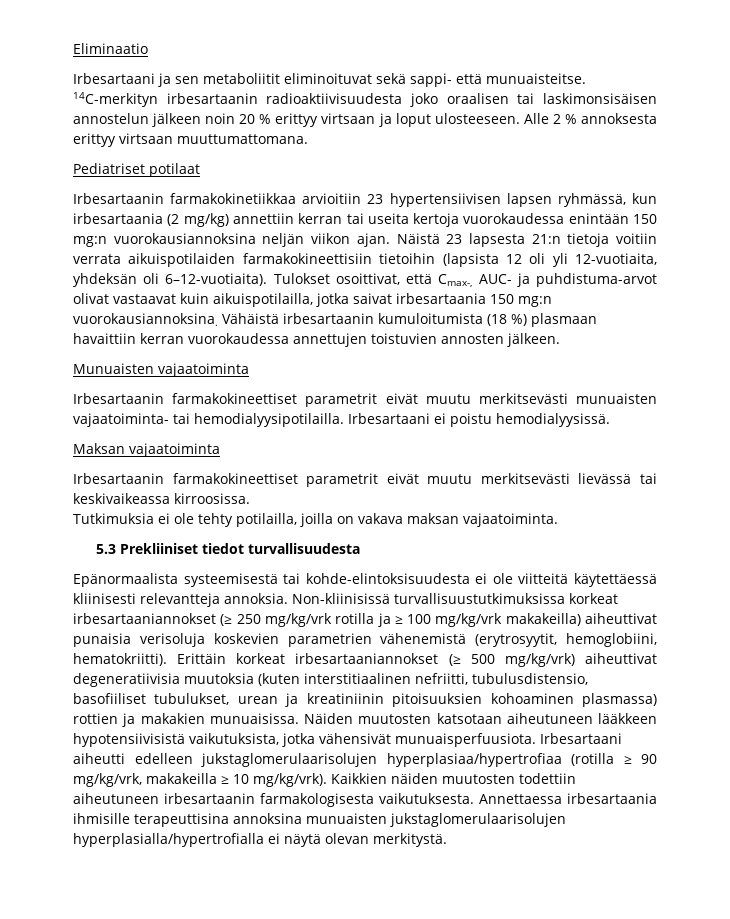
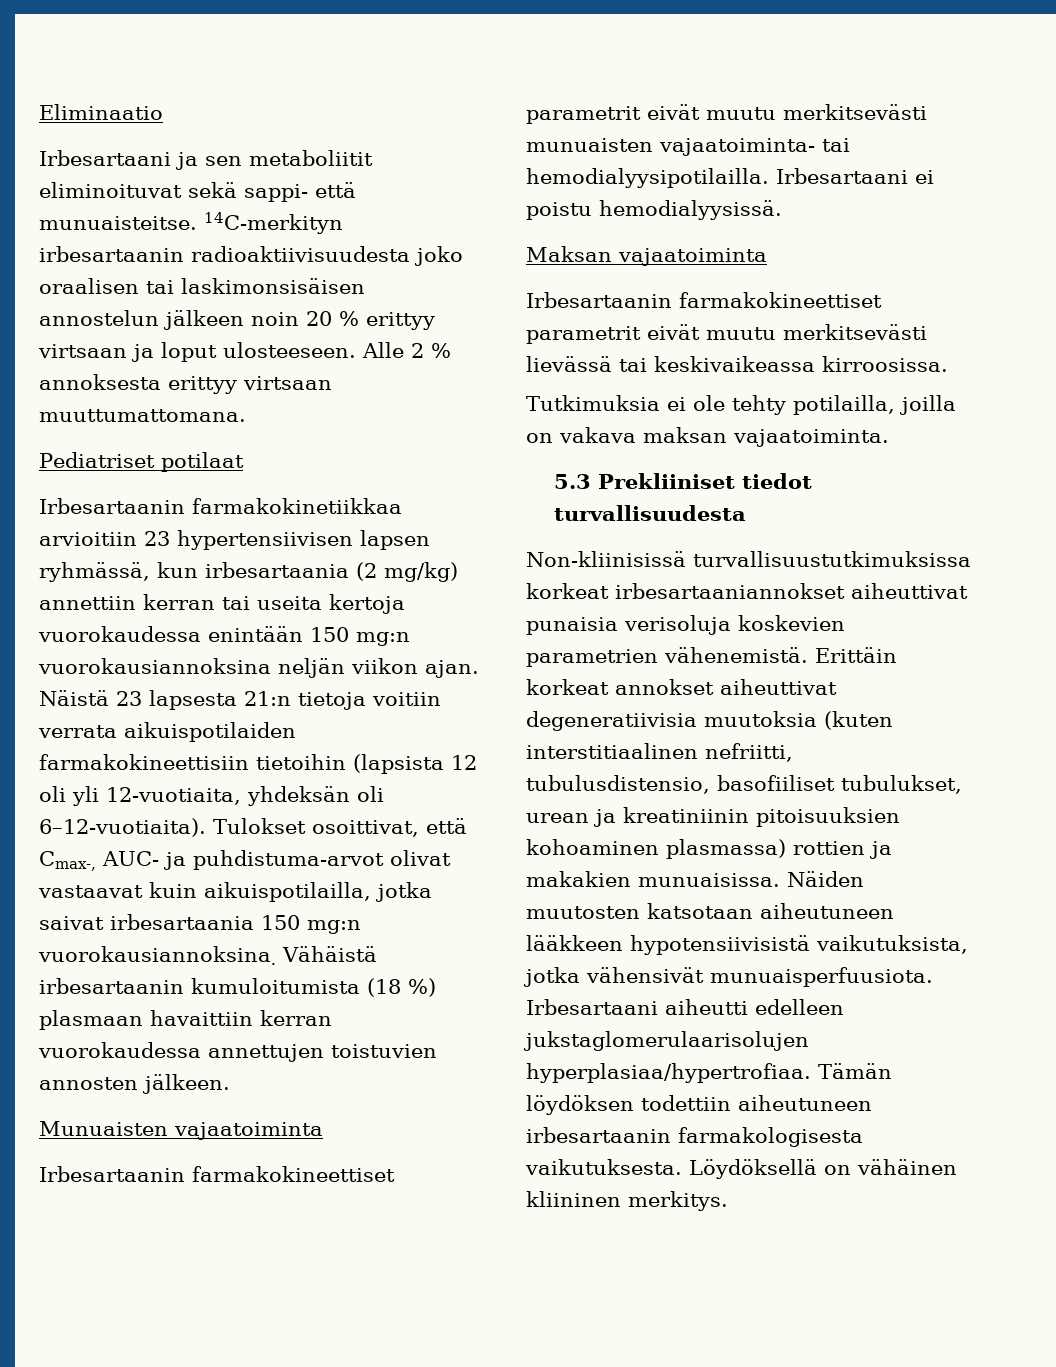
- Epänormaalista systeemisestä tai kohde-elintoksisuudesta ei ole viitteitä käytettäessä kliinisesti relevantteja annoksia. Non-kliinisissä turvallisuustutkimuksissa korkeat irbesartaaniannokset (≥ 250 mg/kg/vrk rotilla ja ≥ 100 mg/kg/vrk makakeilla) aiheuttivat punaisia verisoluja koskevien parametrien vähenemistä (erytrosyytit, hemoglobiini, hematokriitti). Erittäin korkeat irbesartaaniannokset (≥ 500 mg/kg/vrk) aiheuttivat degeneratiivisia muutoksia (kuten interstitiaalinen nefriitti, tubulusdistensio, basofiiliset tubulukset, urean ja kreatiniinin pitoisuuksien kohoaminen plasmassa) rottien ja makakien munuaisissa.
+ Non-kliinisissä turvallisuustutkimuksissa korkeat irbesartaaniannokset aiheuttivat punaisia verisoluja koskevien parametrien vähenemistä. Erittäin korkeat annokset aiheuttivat degeneratiivisia muutoksia (kuten interstitiaalinen nefriitti, tubulusdistensio, basofiiliset tubulukset, urean ja kreatiniinin pitoisuuksien kohoaminen plasmassa) rottien ja makakien munuaisissa.
- Irbesartaani aiheutti edelleen jukstaglomerulaarisolujen hyperplasiaa/hypertrofiaa (rotilla ≥ 90 mg/kg/vrk, makakeilla ≥ 10 mg/kg/vrk). Kaikkien näiden muutosten todettiin aiheutuneen irbesartaanin farmakologisesta vaikutuksesta.
+ Irbesartaani aiheutti edelleen jukstaglomerulaarisolujen hyperplasiaa/hypertrofiaa. Tämän löydöksen todettiin aiheutuneen irbesartaanin farmakologisesta vaikutuksesta.
- Annettaessa irbesartaania ihmisille terapeuttisina annoksina munuaisten jukstaglomerulaarisolujen hyperplasialla/hypertrofialla ei näytä olevan merkitystä.
+ Löydöksellä on vähäinen kliininen merkitys.

